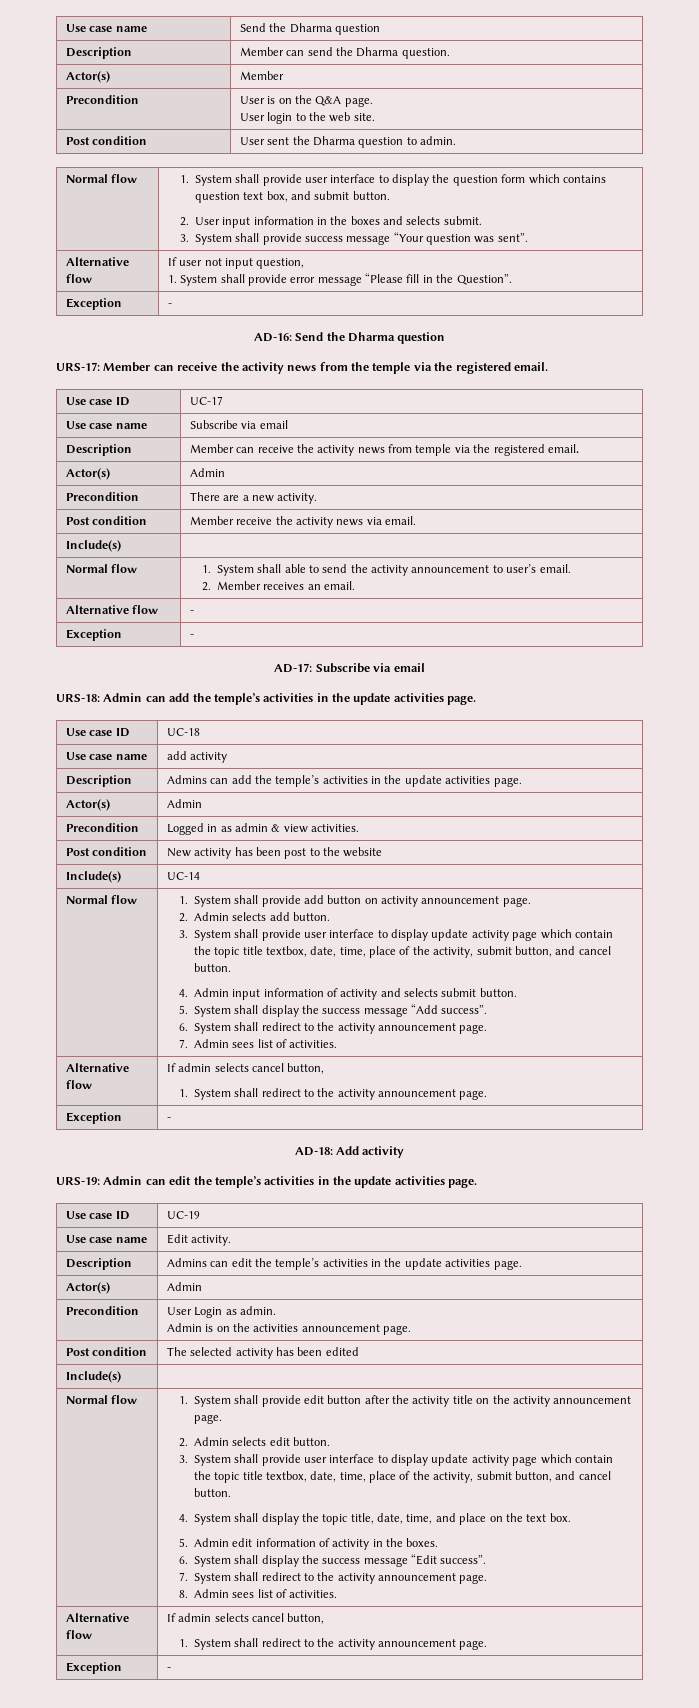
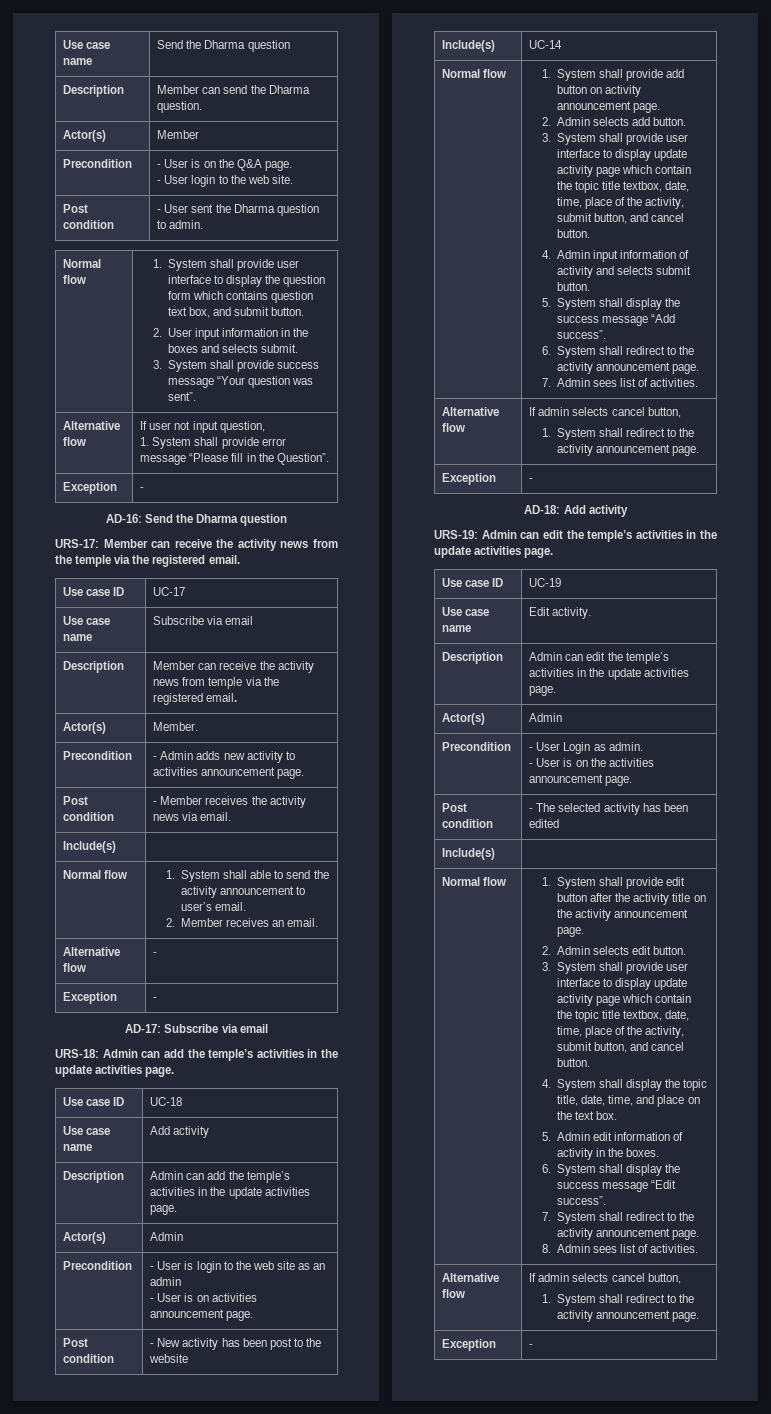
- Precondition | User is on the Q&A page.
- User login to the web site.
+ Precondition | - User is on the Q&A page.
+ - User login to the web site.
- Post condition | User sent the Dharma question to admin.
+ Post condition | - User sent the Dharma question to admin.
  Description | Member can receive the activity news from temple via the registered email.
- Actor(s) | Admin
- Precondition | There are a new activity.
- Post condition | Member receive the activity news via email.
+ Actor(s) | Member.
+ Precondition | - Admin adds new activity to activities announcement page.
+ Post condition | - Member receives the activity news via email.
- Use case name | add activity
+ Use case name | Add activity
- Description | Admins can add the temple’s activities in the update activities page.
+ Description | Admin can add the temple’s activities in the update activities page.
- Precondition | Logged in as admin & view activities.
- Post condition | New activity has been post to the website
+ Precondition | - User is login to the web site as an admin
+ - User is on activities announcement page.
+ Post condition | - New activity has been post to the website
- Description | Admins can edit the temple’s activities in the update activities page.
+ Description | Admin can edit the temple’s activities in the update activities page.
- Precondition | User Login as admin.
- Admin is on the activities announcement page.
+ Precondition | - User Login as admin.
+ - User is on the activities announcement page.
- Post condition | The selected activity has been edited
+ Post condition | - The selected activity has been edited

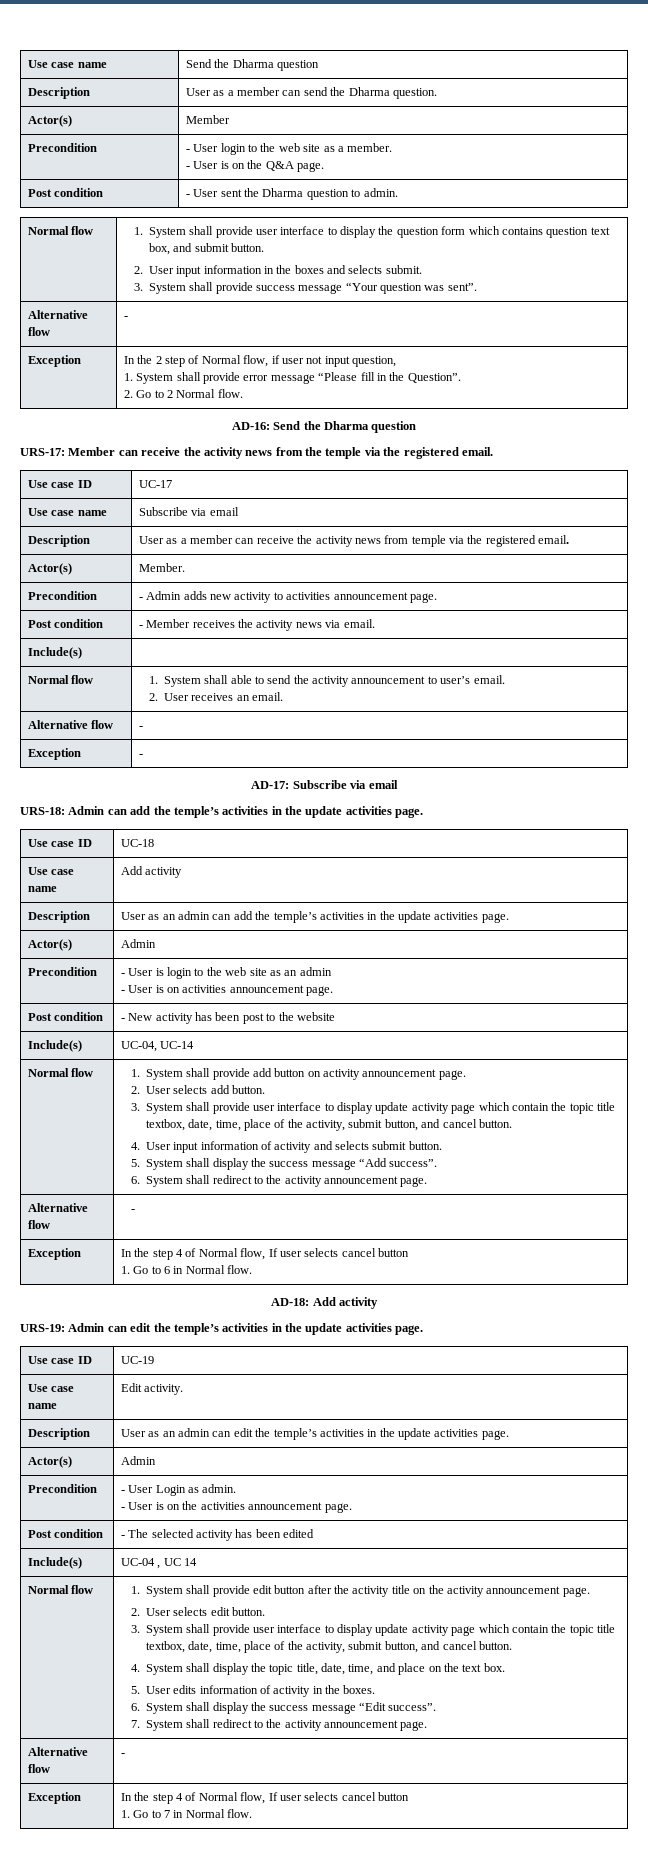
- Description | Member can send the Dharma question.
+ Description | User as a member can send the Dharma question.
- Precondition | - User is on the Q&A page.
- - User login to the web site.
+ Precondition | - User login to the web site as a member.
+ - User is on the Q&A page.
  3. System shall provide success message “Your question was sent”.
- Alternative flow | If user not input question,
+ Alternative flow | -
+ Exception | In the 2 step of Normal flow, if user not input question,
  1. System shall provide error message “Please fill in the Question”.
- Exception | -
+ 2. Go to 2 Normal flow.
- Description | Member can receive the activity news from temple via the registered email.
+ Description | User as a member can receive the activity news from temple via the registered email.
  Normal flow | 1. System shall able to send the activity announcement to user’s email.
- 2. Member receives an email.
+ 2. User receives an email.
- Description | Admin can add the temple’s activities in the update activities page.
+ Description | User as an admin can add the temple’s activities in the update activities page.
- Include(s) | UC-14
+ Include(s) | UC-04, UC-14
- 2. Admin selects add button.
+ 2. User selects add button.
- 4. Admin input information of activity and selects submit button.
+ 4. User input information of activity and selects submit button.
  6. System shall redirect to the activity announcement page.
- 7. Admin sees list of activities.
- Alternative flow | If admin selects cancel button,
- 1. System shall redirect to the activity announcement page.
- Exception | -
+ Alternative flow | -
+ Exception | In the step 4 of Normal flow, If user selects cancel button
+ 1. Go to 6 in Normal flow.
- Description | Admin can edit the temple’s activities in the update activities page.
+ Description | User as an admin can edit the temple’s activities in the update activities page.
  Post condition | - The selected activity has been edited
- Include(s) |
+ Include(s) | UC-04 , UC 14
- 2. Admin selects edit button.
+ 2. User selects edit button.
- 5. Admin edit information of activity in the boxes.
+ 5. User edits information of activity in the boxes.
  7. System shall redirect to the activity announcement page.
- 8. Admin sees list of activities.
- Alternative flow | If admin selects cancel button,
- 1. System shall redirect to the activity announcement page.
- Exception | -
+ Alternative flow | -
+ Exception | In the step 4 of Normal flow, If user selects cancel button
+ 1. Go to 7 in Normal flow.

